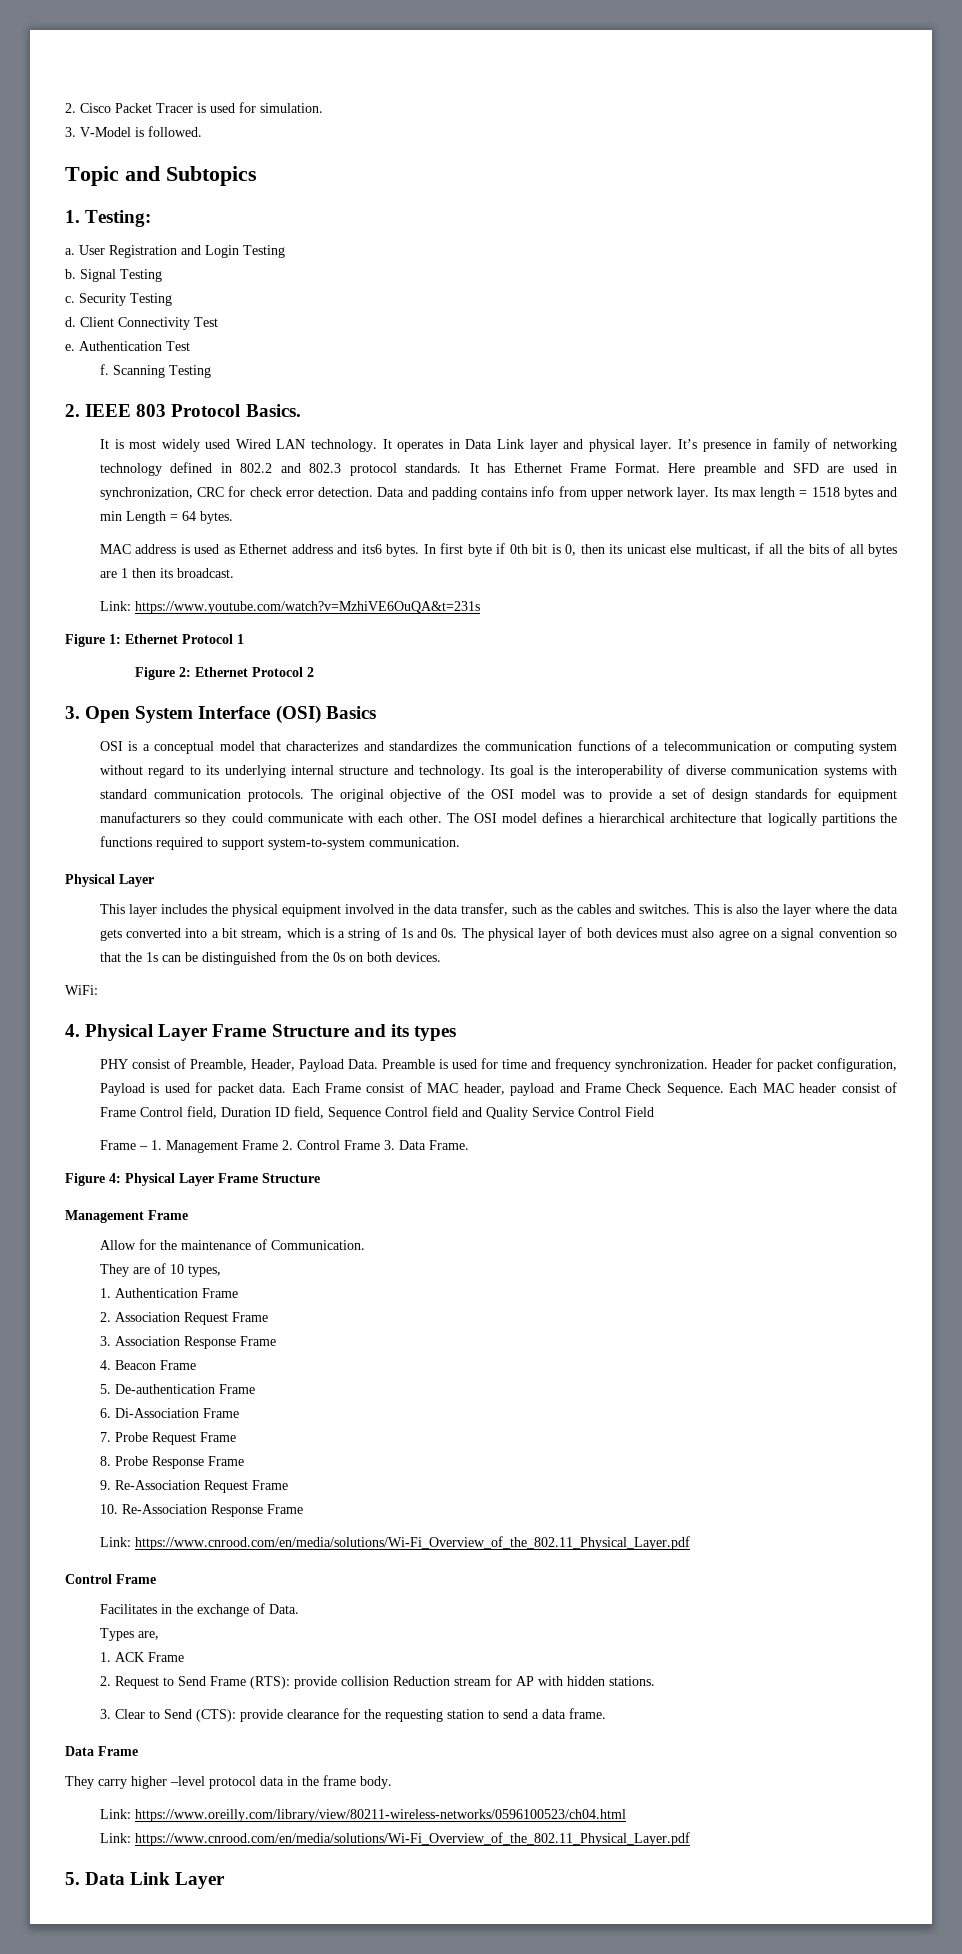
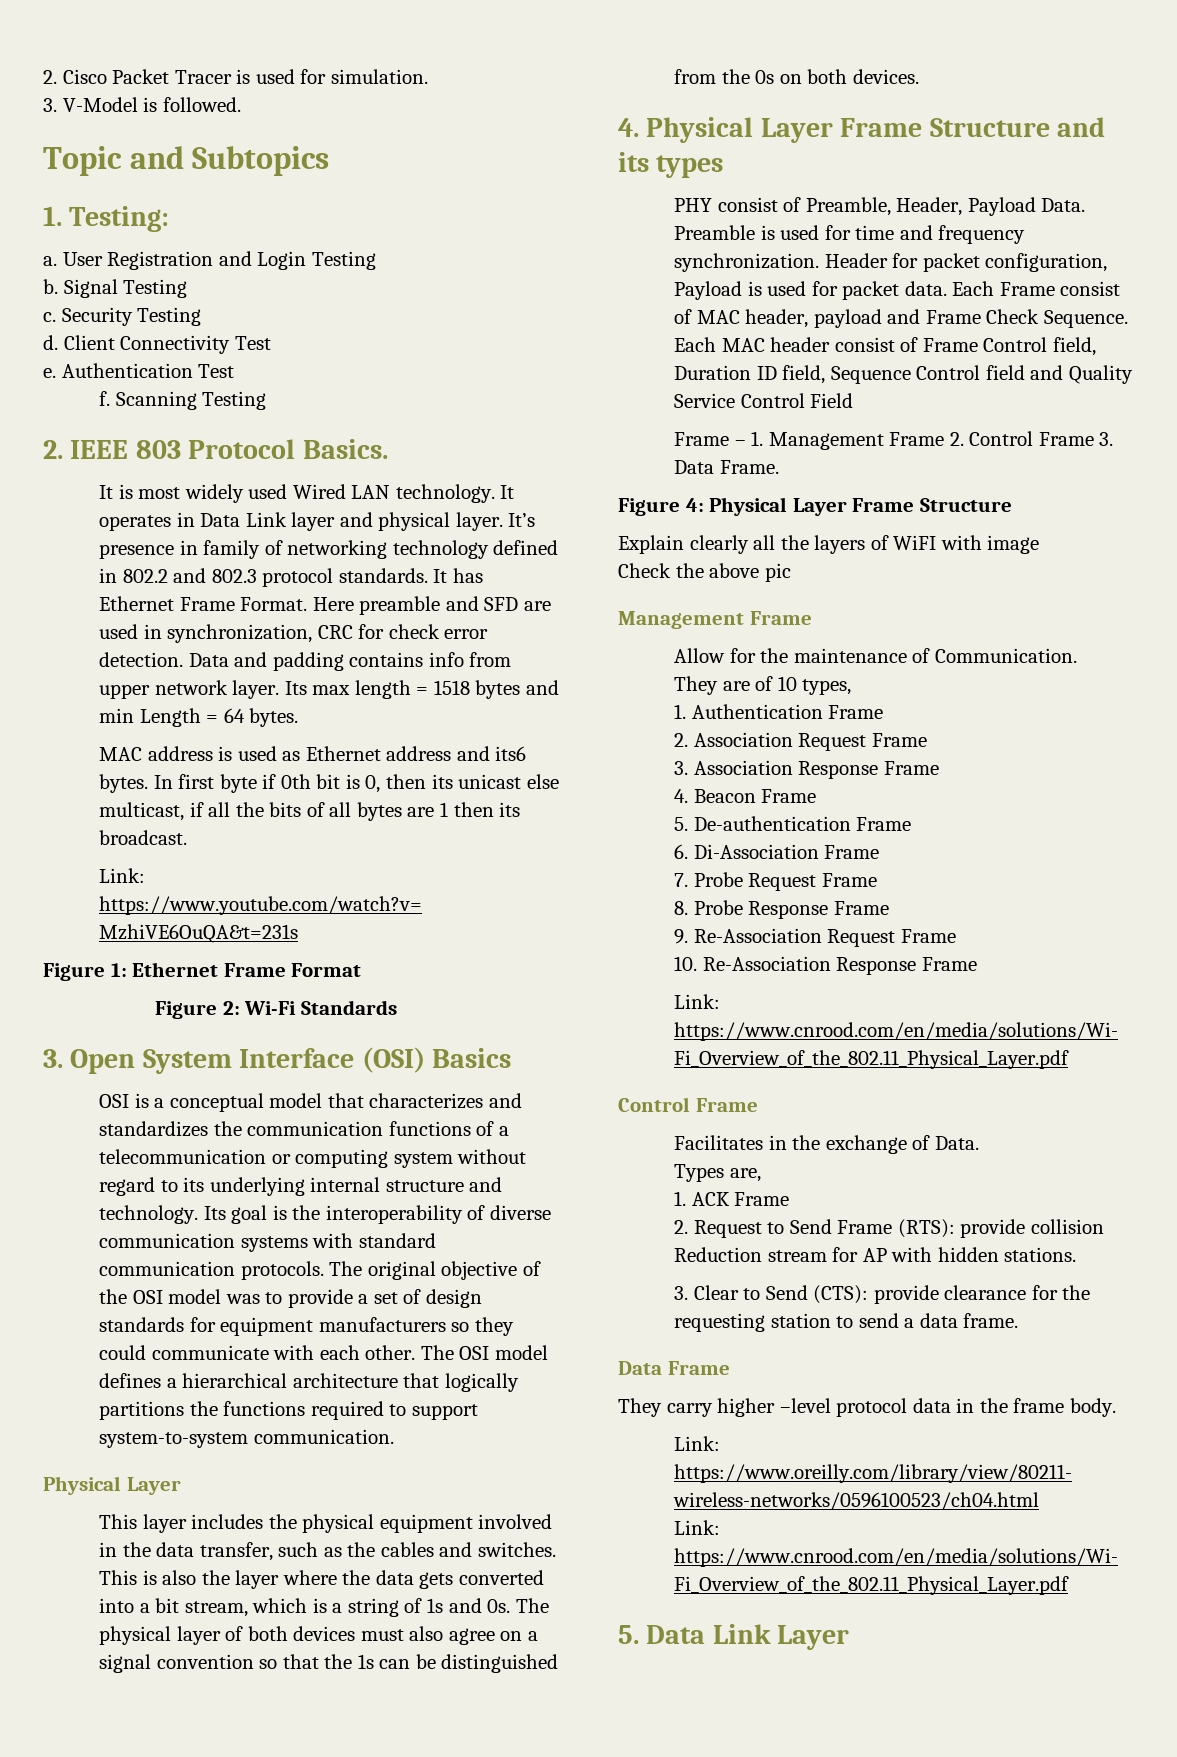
- Figure 1: Ethernet Protocol 1
+ Figure 1: Ethernet Frame Format
- Figure 2: Ethernet Protocol 2
+ Figure 2: Wi-Fi Standards
- WiFi:
+ Explain clearly all the layers of WiFI with image
+ Check the above pic

